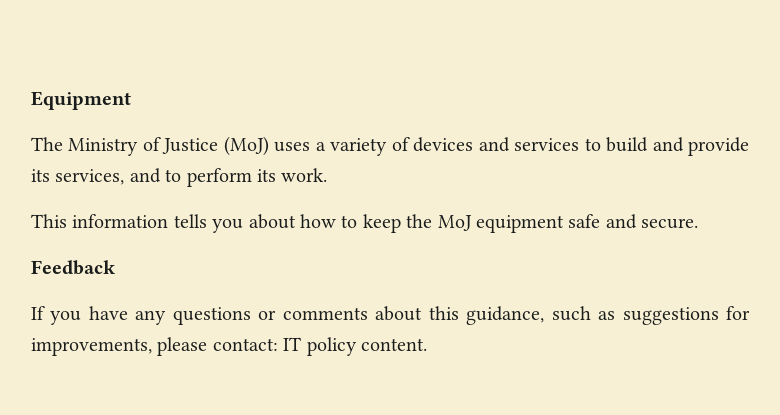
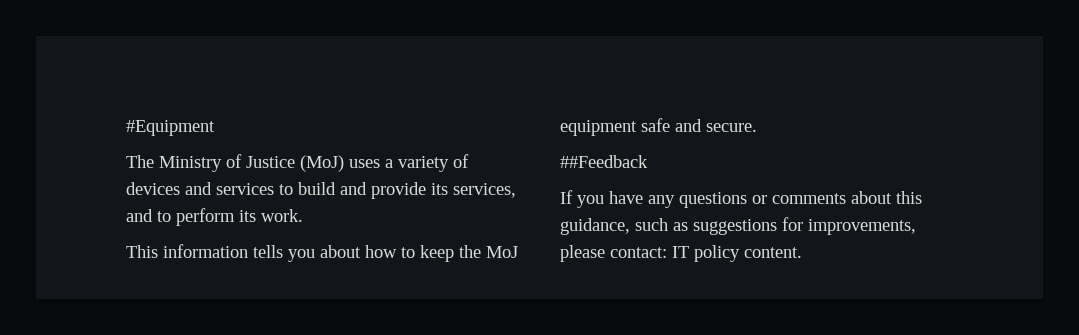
- Equipment
+ #Equipment
- Feedback
+ ##Feedback

